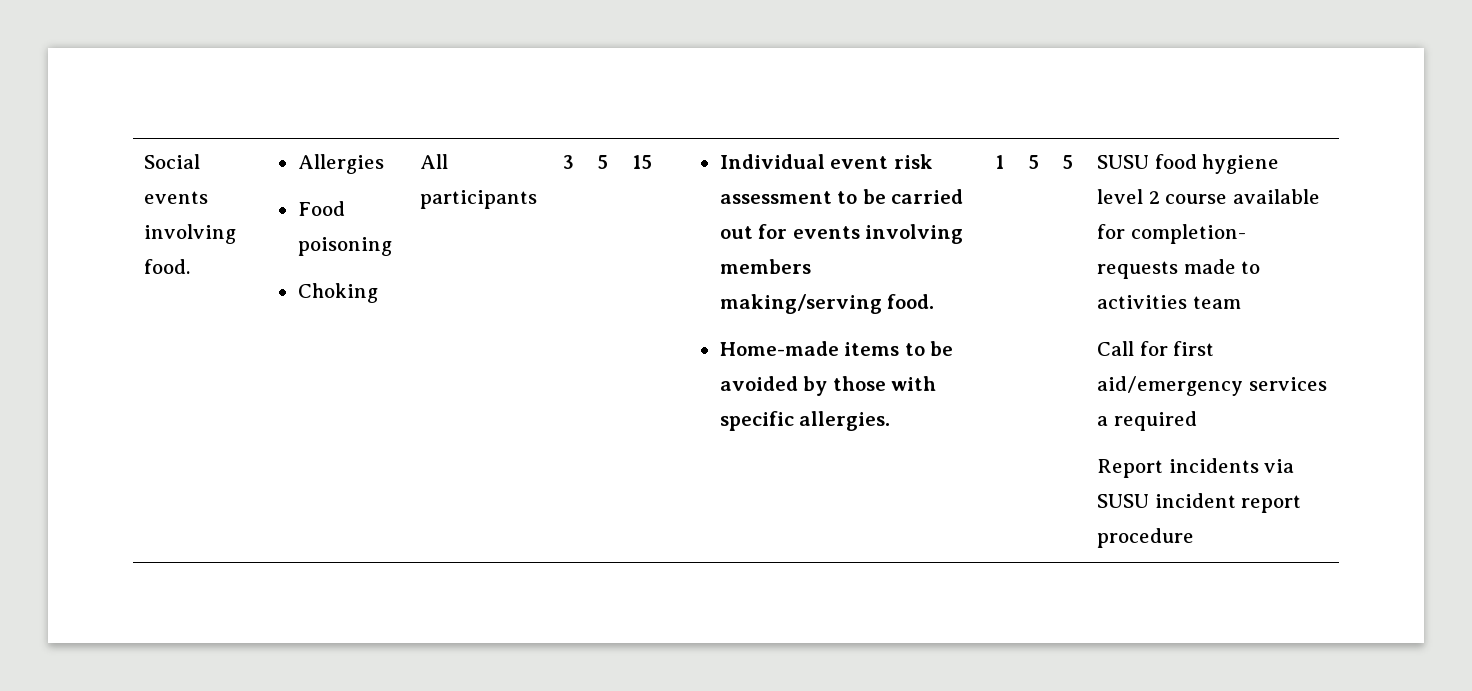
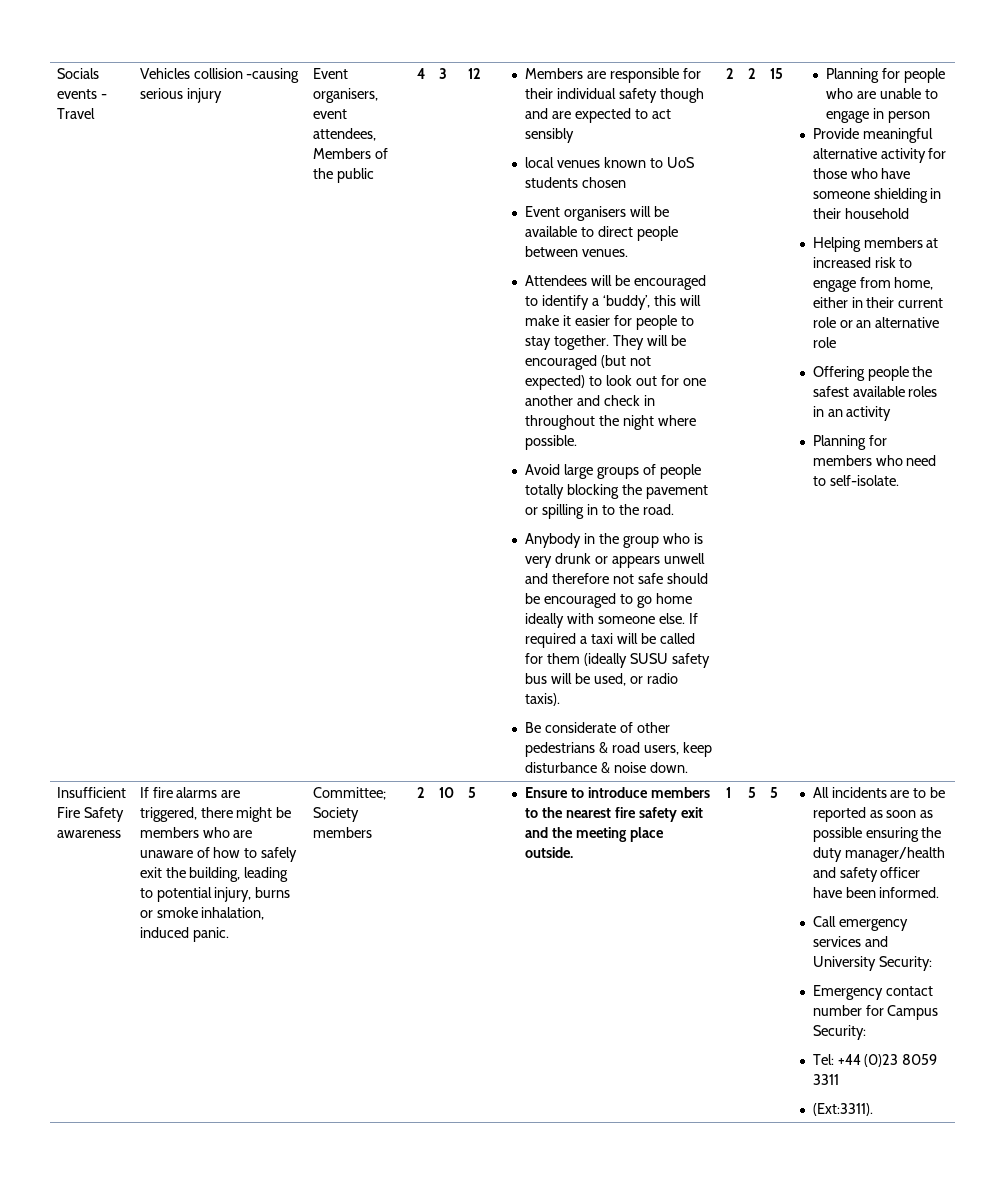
- Social events involving food. | Allergies
- Food poisoning
- Choking | All participants | 3 | 5 | 15 | Individual event risk assessment to be carried out for events involving members making/serving food.
- Home-made items to be avoided by those with specific allergies. | 1 | 5 | 5 | SUSU food hygiene level 2 course available for completion- requests made to activities team
- Call for first aid/emergency services a required
- Report incidents via SUSU incident report procedure
+ Socials events - Travel | Vehicles collision -causing serious injury | Event organisers, event attendees, Members of the public | 4 | 3 | 12 | Members are responsible for their individual safety though and are expected to act sensibly
+ local venues known to UoS students chosen
+ Event organisers will be available to direct people between venues.
+ Attendees will be encouraged to identify a ‘buddy’, this will make it easier for people to stay together. They will be encouraged (but not expected) to look out for one another and check in throughout the night where possible.
+ Avoid large groups of people totally blocking the pavement or spilling in to the road.
+ Anybody in the group who is very drunk or appears unwell and therefore not safe should be encouraged to go home ideally with someone else. If required a taxi will be called for them (ideally SUSU safety bus will be used, or radio taxis).
+ Be considerate of other pedestrians & road users, keep disturbance & noise down. | 2 | 2 | 15 | Planning for people who are unable to engage in person
+ Provide meaningful alternative activity for those who have someone shielding in their household
+ Helping members at increased risk to engage from home, either in their current role or an alternative role
+ Offering people the safest available roles in an activity
+ Planning for members who need to self-isolate.
+ Insufficient Fire Safety awareness | If fire alarms are triggered, there might be members who are unaware of how to safely exit the building, leading to potential injury, burns or smoke inhalation, induced panic. | Committee; Society members | 2 | 10 | 5 | Ensure to introduce members to the nearest fire safety exit and the meeting place outside. | 1 | 5 | 5 | All incidents are to be reported as soon as possible ensuring the duty manager/health and safety officer have been informed.
+ Call emergency services and University Security:
+ Emergency contact number for Campus Security:
+ Tel: +44 (0)23 8059 3311
+ (Ext:3311).

